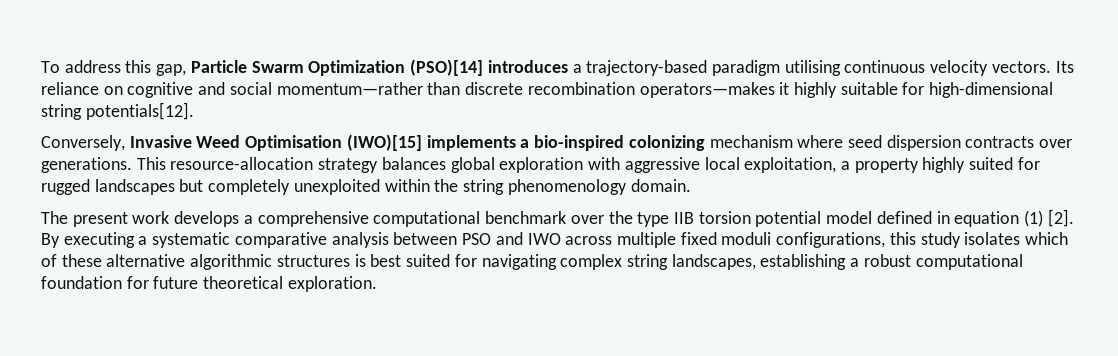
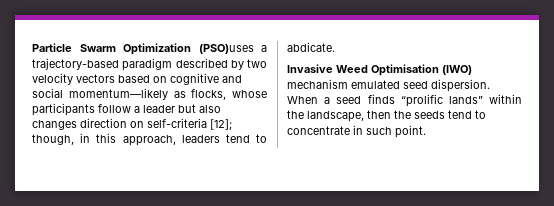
- To address this gap, Particle Swarm Optimization (PSO)[14] introduces a trajectory-based paradigm utilising continuous velocity vectors. Its reliance on cognitive and social momentum—rather than discrete recombination operators—makes it highly suitable for high-dimensional string potentials[12].
- Conversely, Invasive Weed Optimisation (IWO)[15] implements a bio-inspired colonizing mechanism where seed dispersion contracts over generations. This resource-allocation strategy balances global exploration with aggressive local exploitation, a property highly suited for rugged landscapes but completely unexploited within the string phenomenology domain.
- The present work develops a comprehensive computational benchmark over the type IIB torsion potential model defined in equation (1) [2]. By executing a systematic comparative analysis between PSO and IWO across multiple fixed moduli configurations, this study isolates which of these alternative algorithmic structures is best suited for navigating complex string landscapes, establishing a robust computational foundation for future theoretical exploration.
+ Particle Swarm Optimization (PSO)uses a trajectory-based paradigm described by two velocity vectors based on cognitive and social momentum—likely as flocks, whose participants follow a leader but also changes direction on self-criteria [12]; though, in this approach, leaders tend to abdicate.
+ Invasive Weed Optimisation (IWO) mechanism emulated seed dispersion. When a seed finds “prolific lands” within the landscape, then the seeds tend to concentrate in such point.

